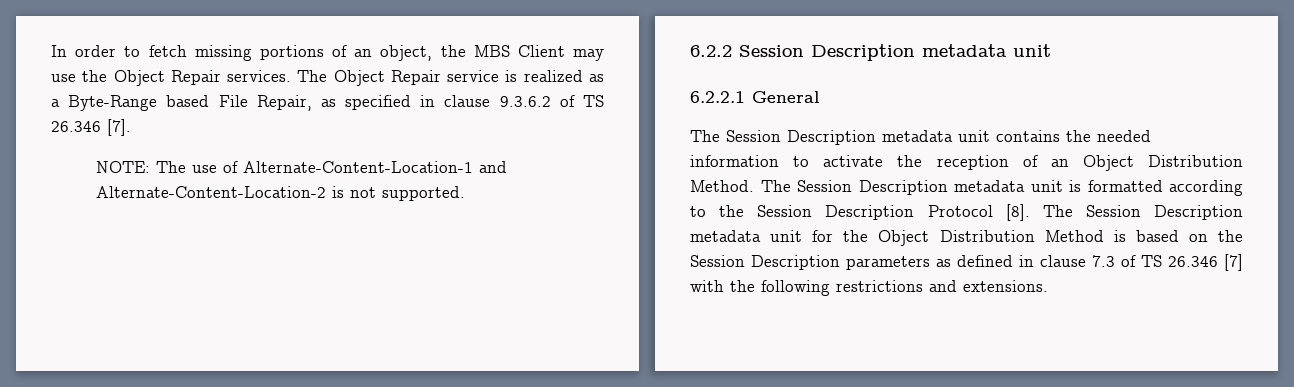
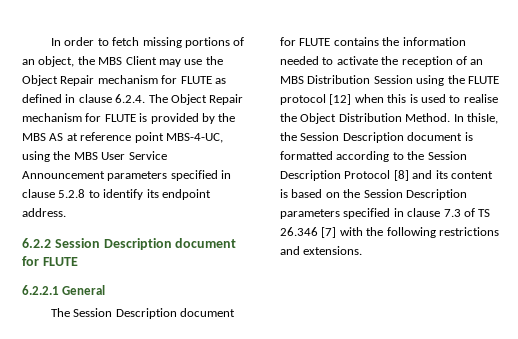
- In order to fetch missing portions of an object, the MBS Client may use the Object Repair services. The Object Repair service is realized as a Byte-Range based File Repair, as specified in clause 9.3.6.2 of TS 26.346 [7].
- NOTE: The use of Alternate-Content-Location-1 and Alternate-Content-Location-2 is not supported.
+ In order to fetch missing portions of an object, the MBS Client may use the Object Repair mechanism for FLUTE as defined in clause 6.2.4. The Object Repair mechanism for FLUTE is provided by the MBS AS at reference point MBS-4-UC, using the MBS User Service Announcement parameters specified in clause 5.2.8 to identify its endpoint address.
- 6.2.2 Session Description metadata unit
+ 6.2.2 Session Description document for FLUTE
- The Session Description metadata unit contains the needed information to activate the reception of an Object Distribution Method. The Session Description metadata unit is formatted according to the Session Description Protocol [8]. The Session Description metadata unit for the Object Distribution Method is based on the Session Description parameters as defined in clause 7.3 of TS 26.346 [7] with the following restrictions and extensions.
+ The Session Description document for FLUTE contains the information needed to activate the reception of an MBS Distribution Session using the FLUTE protocol [12] when this is used to realise the Object Distribution Method. In thisIe, the Session Description document is formatted according to the Session Description Protocol [8] and its content is based on the Session Description parameters specified in clause 7.3 of TS 26.346 [7] with the following restrictions and extensions.

